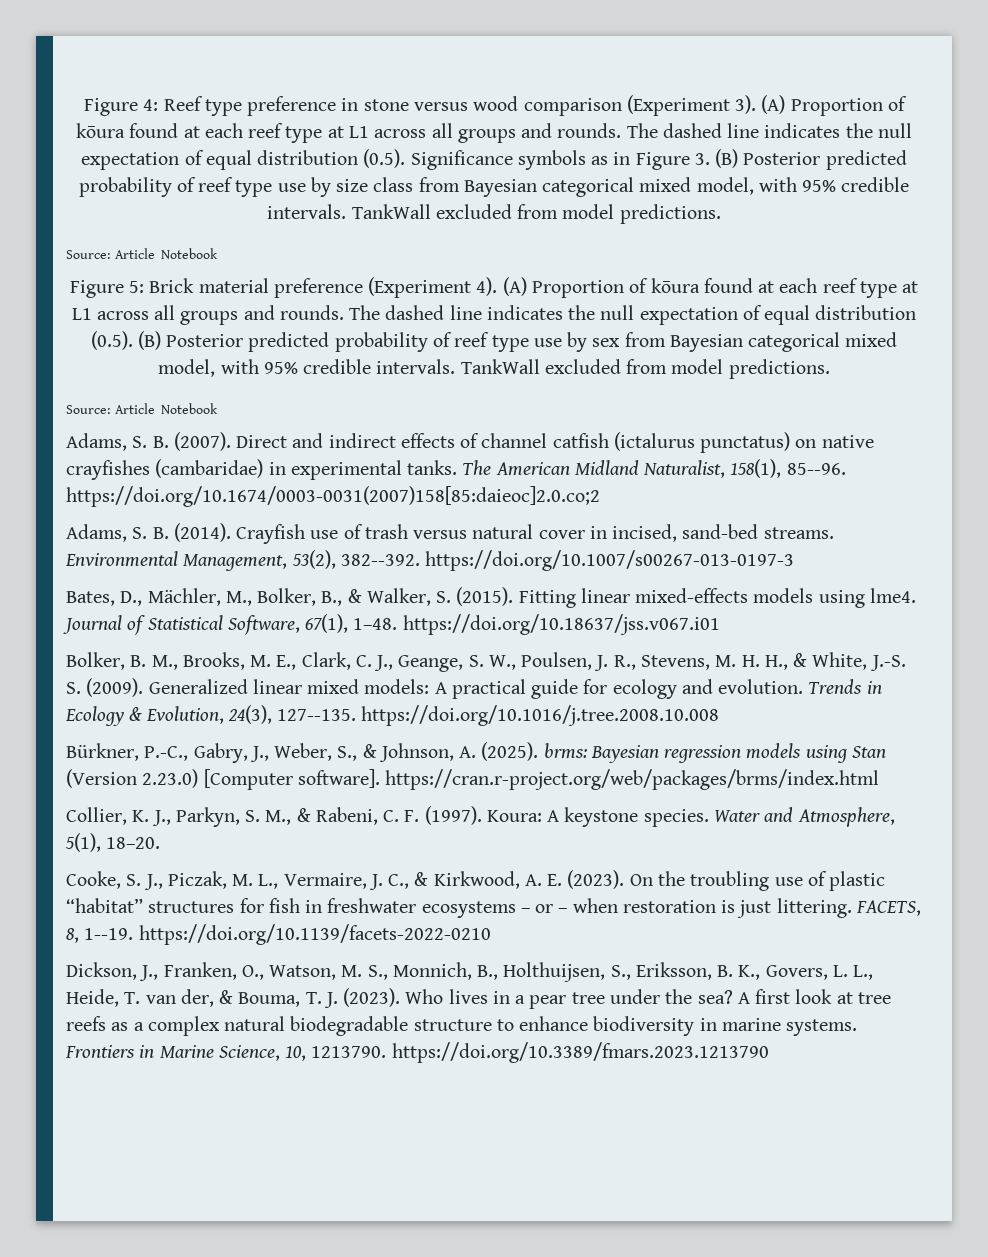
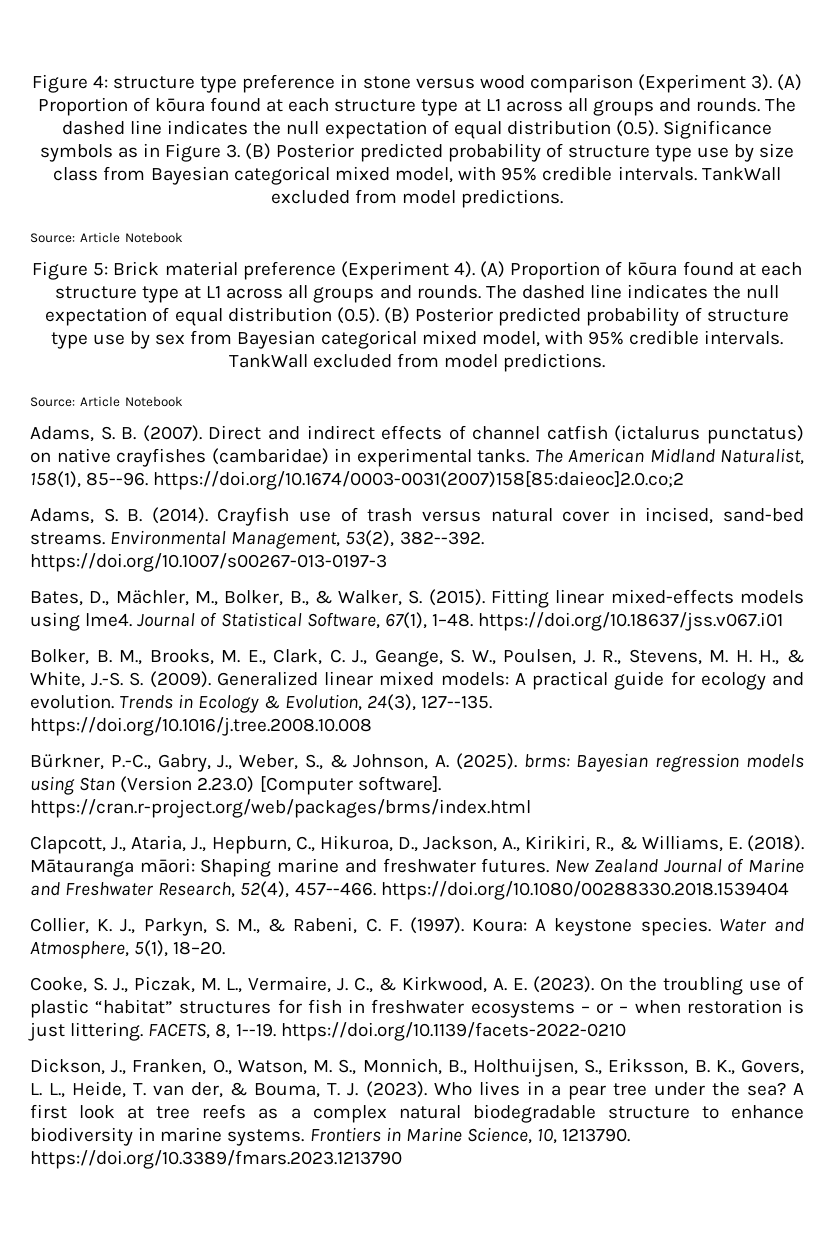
- Figure 4: Reef type preference in stone versus wood comparison (Experiment 3). (A) Proportion of kōura found at each reef type at L1 across all groups and rounds.
+ Figure 4: structure type preference in stone versus wood comparison (Experiment 3). (A) Proportion of kōura found at each structure type at L1 across all groups and rounds.
- The dashed line indicates the null expectation of equal distribution (0.5). Significance symbols as in Figure 3. (B) Posterior predicted probability of reef type use by size class from Bayesian categorical mixed model, with 95% credible intervals.
+ The dashed line indicates the null expectation of equal distribution (0.5). Significance symbols as in Figure 3. (B) Posterior predicted probability of structure type use by size class from Bayesian categorical mixed model, with 95% credible intervals.
- Figure 5: Brick material preference (Experiment 4). (A) Proportion of kōura found at each reef type at L1 across all groups and rounds.
+ Figure 5: Brick material preference (Experiment 4). (A) Proportion of kōura found at each structure type at L1 across all groups and rounds.
- The dashed line indicates the null expectation of equal distribution (0.5). (B) Posterior predicted probability of reef type use by sex from Bayesian categorical mixed model, with 95% credible intervals.
+ The dashed line indicates the null expectation of equal distribution (0.5). (B) Posterior predicted probability of structure type use by sex from Bayesian categorical mixed model, with 95% credible intervals.
+ Clapcott, J., Ataria, J., Hepburn, C., Hikuroa, D., Jackson, A., Kirikiri, R., & Williams, E. (2018). Mātauranga māori: Shaping marine and freshwater futures. New Zealand Journal of Marine and Freshwater Research, 52(4), 457--466. https://doi.org/10.1080/00288330.2018.1539404

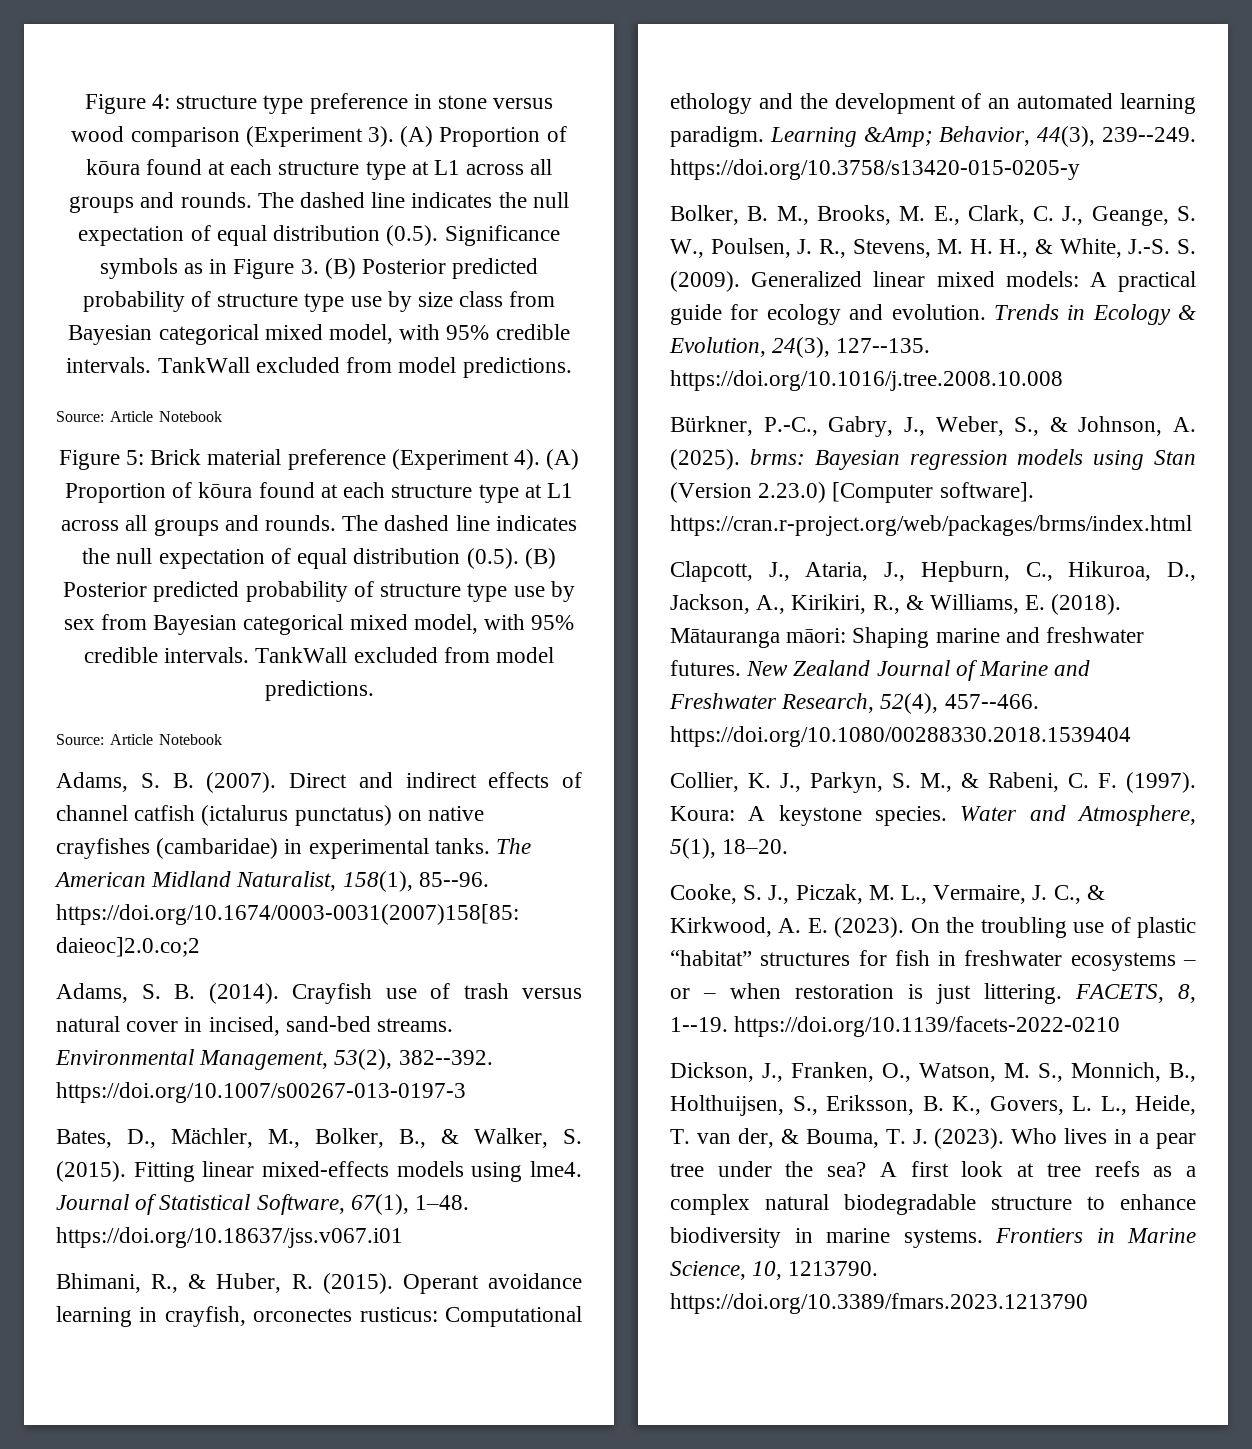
+ Bhimani, R., & Huber, R. (2015). Operant avoidance learning in crayfish, orconectes rusticus: Computational ethology and the development of an automated learning paradigm. Learning &Amp; Behavior, 44(3), 239--249. https://doi.org/10.3758/s13420-015-0205-y

